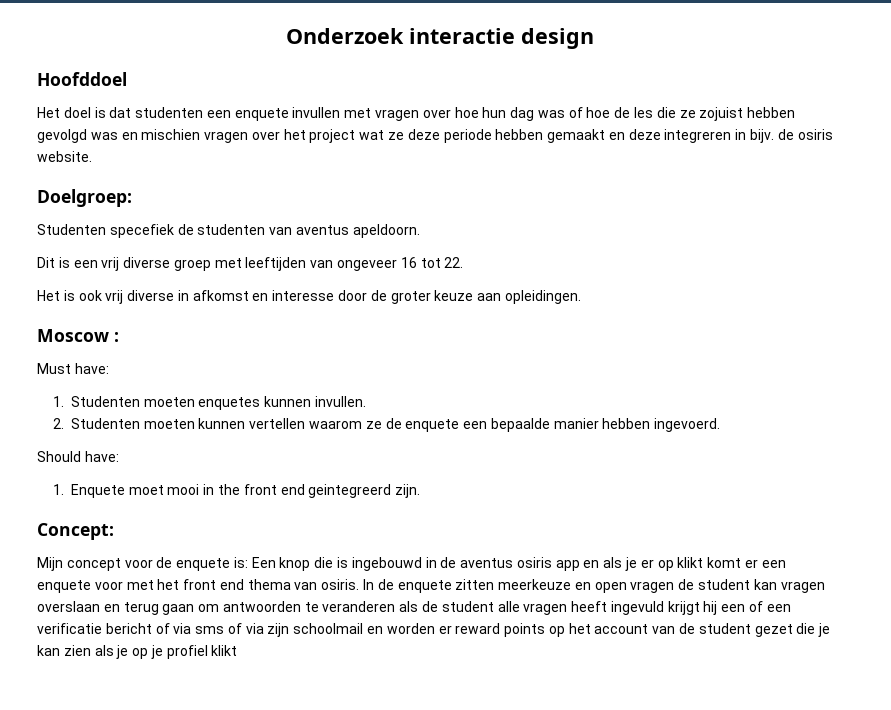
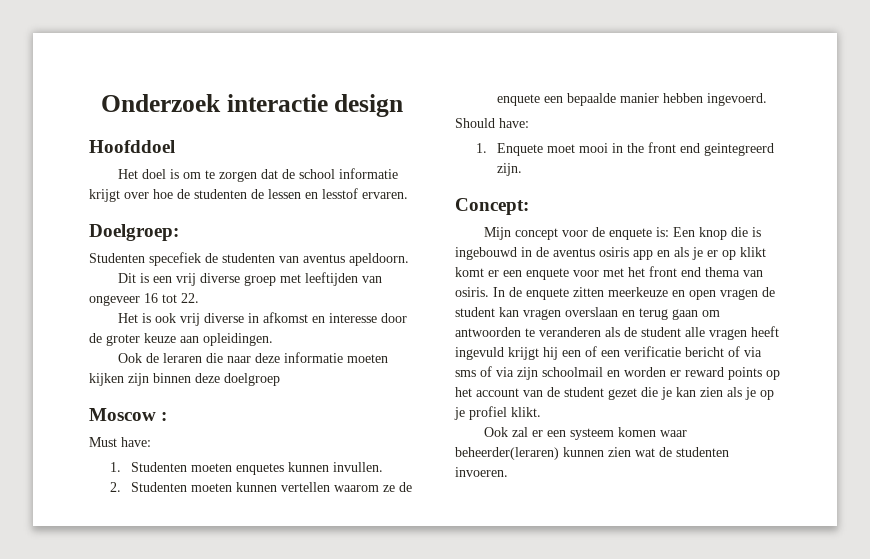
- Het doel is dat studenten een enquete invullen met vragen over hoe hun dag was of hoe de les die ze zojuist hebben gevolgd was en mischien vragen over het project wat ze deze periode hebben gemaakt en deze integreren in bijv. de osiris website.
+ Het doel is om te zorgen dat de school informatie krijgt over hoe de studenten de lessen en lesstof ervaren.
+ Ook de leraren die naar deze informatie moeten kijken zijn binnen deze doelgroep
- In de enquete zitten meerkeuze en open vragen de student kan vragen overslaan en terug gaan om antwoorden te veranderen als de student alle vragen heeft ingevuld krijgt hij een of een verificatie bericht of via sms of via zijn schoolmail en worden er reward points op het account van de student gezet die je kan zien als je op je profiel klikt
+ In de enquete zitten meerkeuze en open vragen de student kan vragen overslaan en terug gaan om antwoorden te veranderen als de student alle vragen heeft ingevuld krijgt hij een of een verificatie bericht of via sms of via zijn schoolmail en worden er reward points op het account van de student gezet die je kan zien als je op je profiel klikt.
+ Ook zal er een systeem komen waar beheerder(leraren) kunnen zien wat de studenten invoeren.

